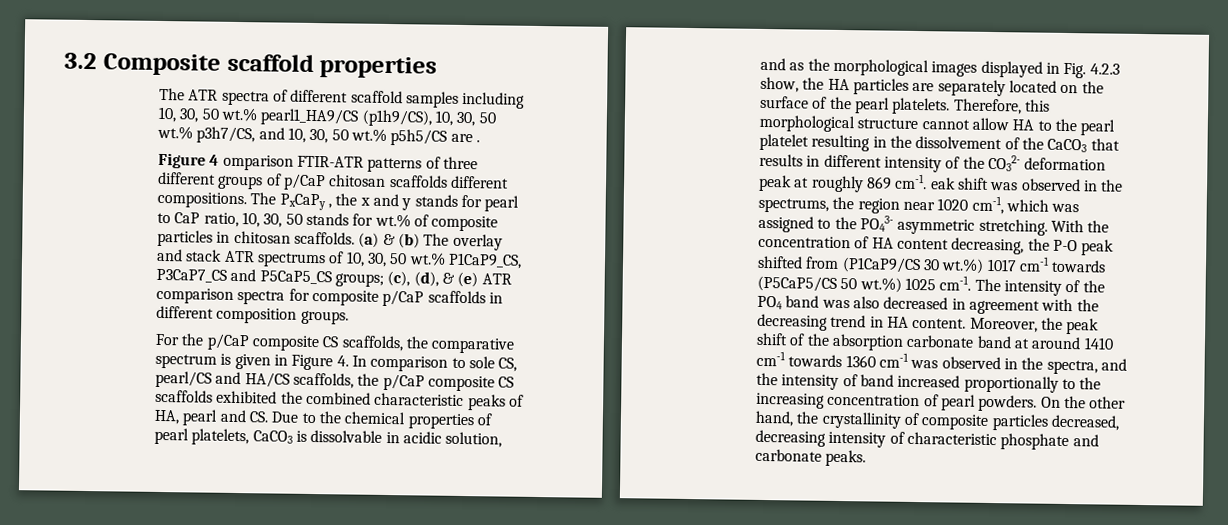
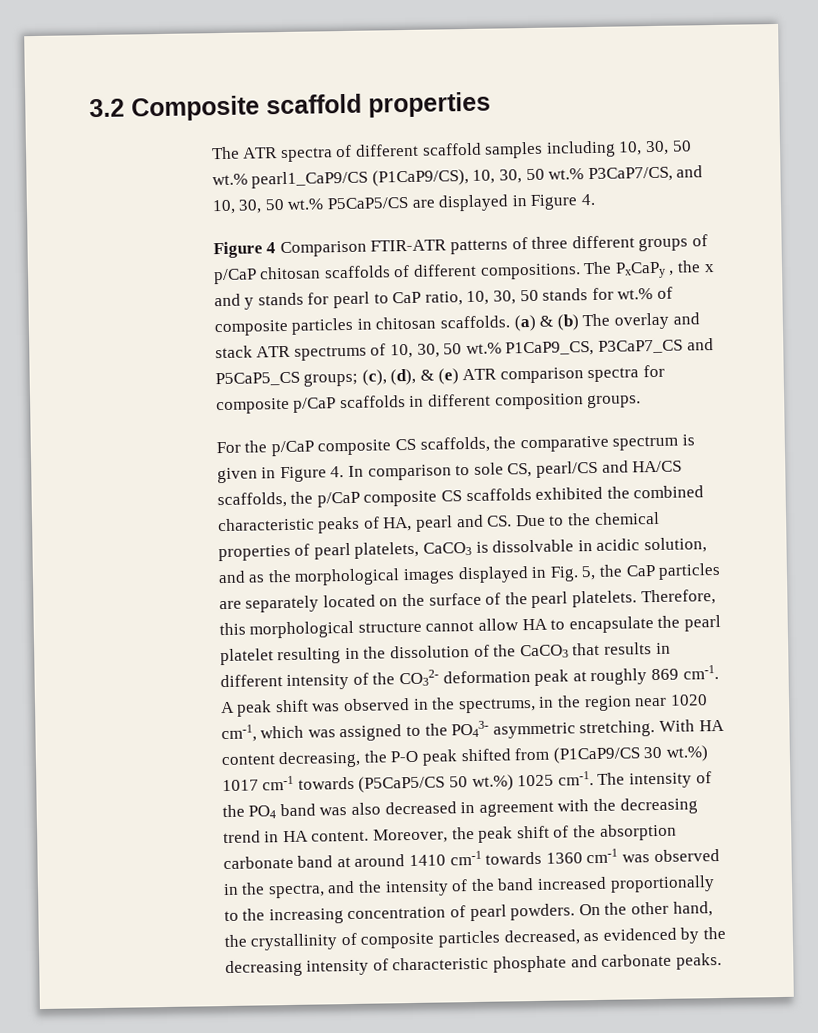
- The ATR spectra of different scaffold samples including 10, 30, 50 wt.% pearl1_HA9/CS (p1h9/CS), 10, 30, 50 wt.% p3h7/CS, and 10, 30, 50 wt.% p5h5/CS are .
+ The ATR spectra of different scaffold samples including 10, 30, 50 wt.% pearl1_CaP9/CS (P1CaP9/CS), 10, 30, 50 wt.% P3CaP7/CS, and 10, 30, 50 wt.% P5CaP5/CS are displayed in Figure 4.
- Figure 4 omparison FTIR-ATR patterns of three different groups of p/CaP chitosan scaffolds different compositions.
+ Figure 4 Comparison FTIR-ATR patterns of three different groups of p/CaP chitosan scaffolds of different compositions.
- For the p/CaP composite CS scaffolds, the comparative spectrum is given in Figure 4. In comparison to sole CS, pearl/CS and HA/CS scaffolds, the p/CaP composite CS scaffolds exhibited the combined characteristic peaks of HA, pearl and CS. Due to the chemical properties of pearl platelets, CaCO3 is dissolvable in acidic solution, and as the morphological images displayed in Fig. 4.2.3 show, the HA particles are separately located on the surface of the pearl platelets.
+ For the p/CaP composite CS scaffolds, the comparative spectrum is given in Figure 4. In comparison to sole CS, pearl/CS and HA/CS scaffolds, the p/CaP composite CS scaffolds exhibited the combined characteristic peaks of HA, pearl and CS. Due to the chemical properties of pearl platelets, CaCO3 is dissolvable in acidic solution, and as the morphological images displayed in Fig. 5, the CaP particles are separately located on the surface of the pearl platelets.
- Therefore, this morphological structure cannot allow HA to the pearl platelet resulting in the dissolvement of the CaCO3 that results in different intensity of the CO32- deformation peak at roughly 869 cm-1. eak shift was observed in the spectrums, the region near 1020 cm-1, which was assigned to the PO43- asymmetric stretching.
+ Therefore, this morphological structure cannot allow HA to encapsulate the pearl platelet resulting in the dissolution of the CaCO3 that results in different intensity of the CO32- deformation peak at roughly 869 cm-1. A peak shift was observed in the spectrums, in the region near 1020 cm-1, which was assigned to the PO43- asymmetric stretching.
- With the concentration of HA content decreasing, the P-O peak shifted from (P1CaP9/CS 30 wt.%) 1017 cm-1 towards (P5CaP5/CS 50 wt.%) 1025 cm-1.
+ With HA content decreasing, the P-O peak shifted from (P1CaP9/CS 30 wt.%) 1017 cm-1 towards (P5CaP5/CS 50 wt.%) 1025 cm-1.
- Moreover, the peak shift of the absorption carbonate band at around 1410 cm-1 towards 1360 cm-1 was observed in the spectra, and the intensity of band increased proportionally to the increasing concentration of pearl powders.
+ Moreover, the peak shift of the absorption carbonate band at around 1410 cm-1 towards 1360 cm-1 was observed in the spectra, and the intensity of the band increased proportionally to the increasing concentration of pearl powders.
- On the other hand, the crystallinity of composite particles decreased, decreasing intensity of characteristic phosphate and carbonate peaks.
+ On the other hand, the crystallinity of composite particles decreased, as evidenced by the decreasing intensity of characteristic phosphate and carbonate peaks.

